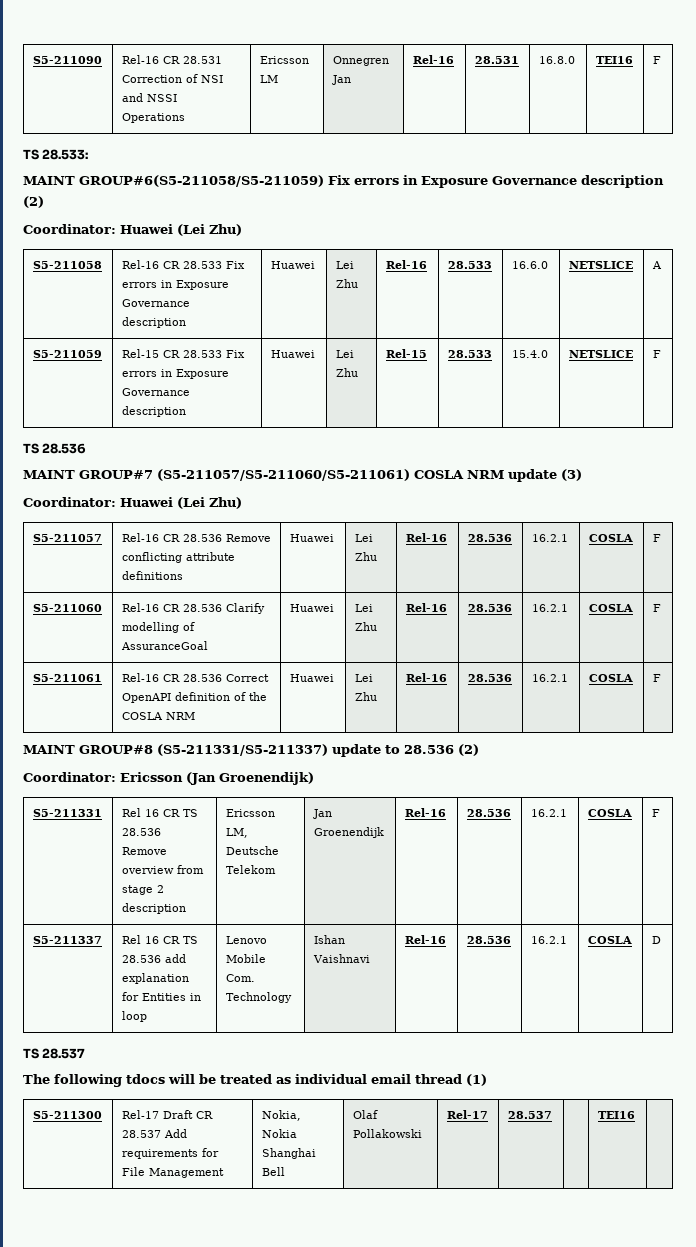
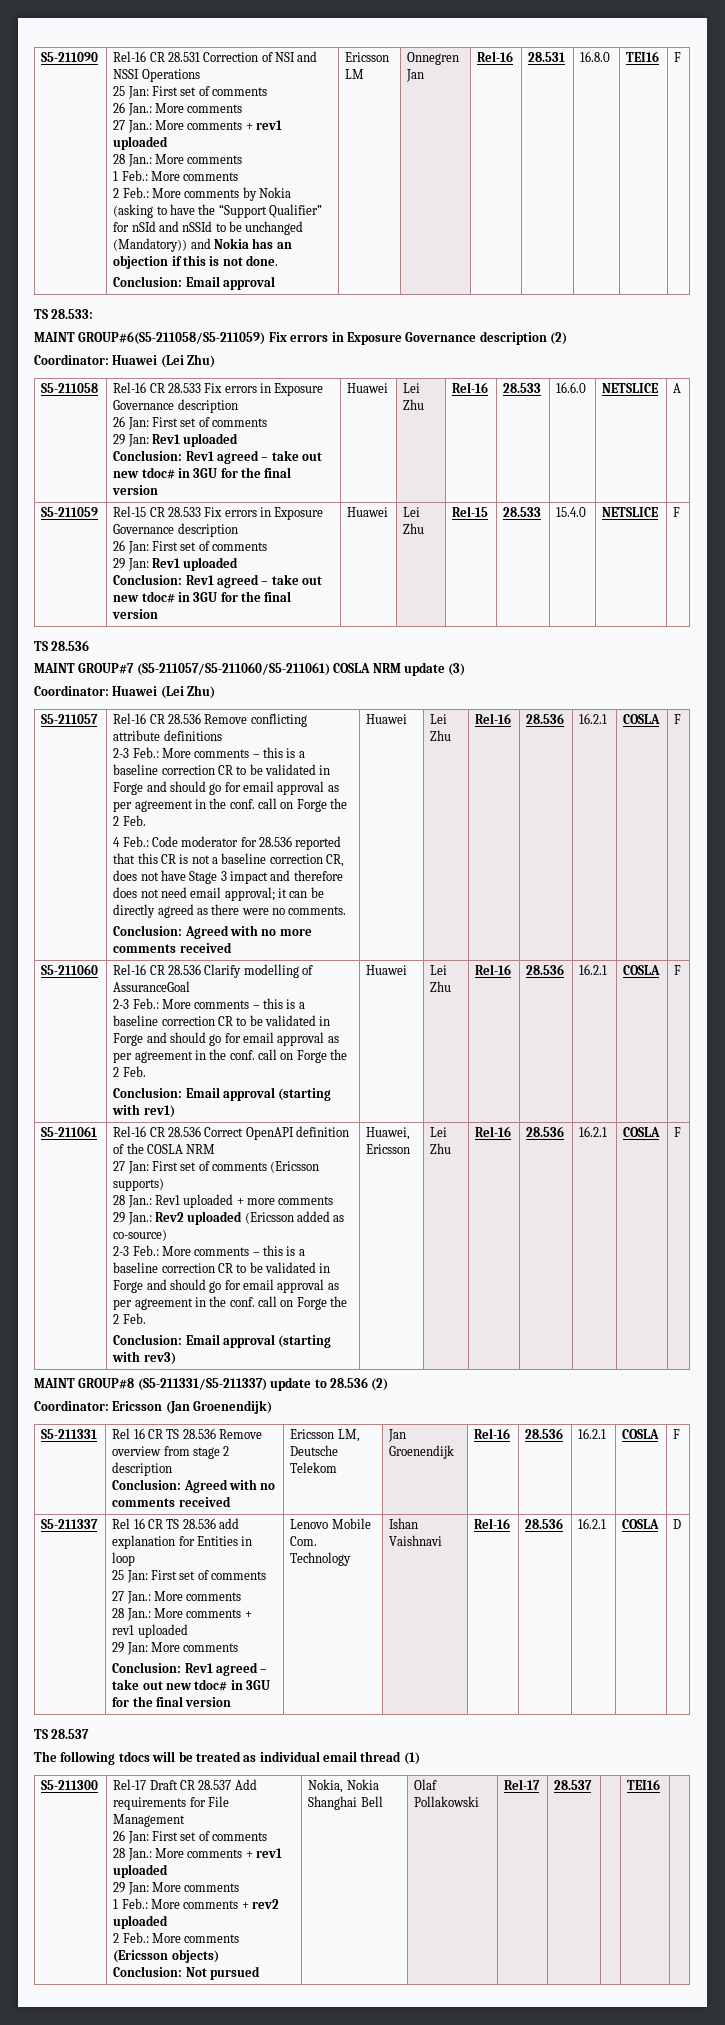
  Rel-16 CR 28.531 Correction of NSI and NSSI Operations
+ 25 Jan: First set of comments
+ 26 Jan.: More comments
+ 27 Jan.: More comments + rev1 uploaded
+ 28 Jan.: More comments
+ 1 Feb.: More comments
+ 2 Feb.: More comments by Nokia (asking to have the “Support Qualifier” for nSId and nSSId to be unchanged (Mandatory)) and Nokia has an objection if this is not done.
+ Conclusion: Email approval
  Rel-16 CR 28.533 Fix errors in Exposure Governance description
+ 26 Jan: First set of comments
+ 29 Jan: Rev1 uploaded
+ Conclusion: Rev1 agreed – take out new tdoc# in 3GU for the final version
  Rel-15 CR 28.533 Fix errors in Exposure Governance description
+ 26 Jan: First set of comments
+ 29 Jan: Rev1 uploaded
+ Conclusion: Rev1 agreed – take out new tdoc# in 3GU for the final version
  Rel-16 CR 28.536 Remove conflicting attribute definitions
+ 2-3 Feb.: More comments – this is a baseline correction CR to be validated in Forge and should go for email approval as per agreement in the conf. call on Forge the 2 Feb.
+ 4 Feb.: Code moderator for 28.536 reported that this CR is not a baseline correction CR, does not have Stage 3 impact and therefore does not need email approval; it can be directly agreed as there were no comments.
+ Conclusion: Agreed with no more comments received
  Rel-16 CR 28.536 Clarify modelling of AssuranceGoal
+ 2-3 Feb.: More comments – this is a baseline correction CR to be validated in Forge and should go for email approval as per agreement in the conf. call on Forge the 2 Feb.
+ Conclusion: Email approval (starting with rev1)
- Rel-16 CR 28.536 Correct OpenAPI definition of the COSLA NRM | Huawei
+ Rel-16 CR 28.536 Correct OpenAPI definition of the COSLA NRM
+ 27 Jan: First set of comments (Ericsson supports)
+ 28 Jan.: Rev1 uploaded + more comments
+ 29 Jan.: Rev2 uploaded (Ericsson added as co-source)
+ 2-3 Feb.: More comments – this is a baseline correction CR to be validated in Forge and should go for email approval as per agreement in the conf. call on Forge the 2 Feb.
+ Conclusion: Email approval (starting with rev3) | Huawei, Ericsson
- S5-211331 | Rel 16 CR TS 28.536 Remove overview from stage 2 description | Ericsson LM, Deutsche Telekom | Jan Groenendijk | Rel-16 | 28.536 | 16.2.1 | COSLA | F
+ S5-211331 | Rel 16 CR TS 28.536 Remove overview from stage 2 description
+ Conclusion: Agreed with no comments received | Ericsson LM, Deutsche Telekom | Jan Groenendijk | Rel-16 | 28.536 | 16.2.1 | COSLA | F
  Rel 16 CR TS 28.536 add explanation for Entities in loop
+ 25 Jan: First set of comments
+ 27 Jan.: More comments
+ 28 Jan.: More comments + rev1 uploaded
+ 29 Jan: More comments
+ Conclusion: Rev1 agreed – take out new tdoc# in 3GU for the final version
  Rel-17 Draft CR 28.537 Add requirements for File Management
+ 26 Jan: First set of comments
+ 28 Jan.: More comments + rev1 uploaded
+ 29 Jan: More comments
+ 1 Feb.: More comments + rev2 uploaded
+ 2 Feb.: More comments (Ericsson objects)
+ Conclusion: Not pursued

